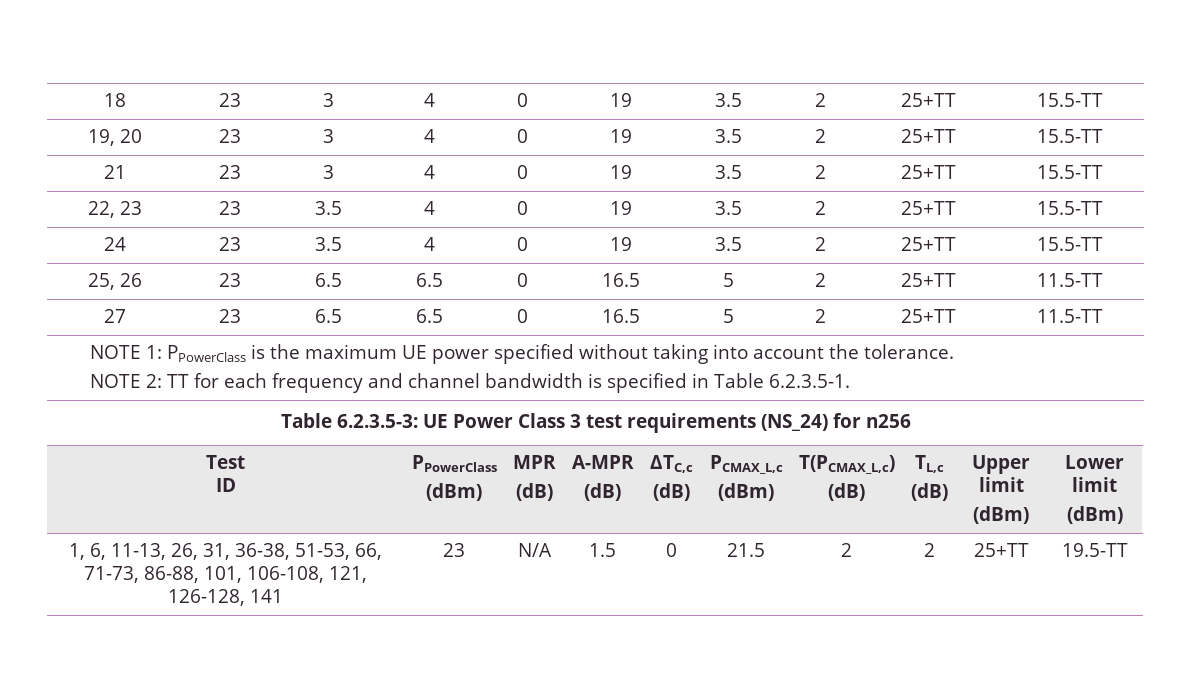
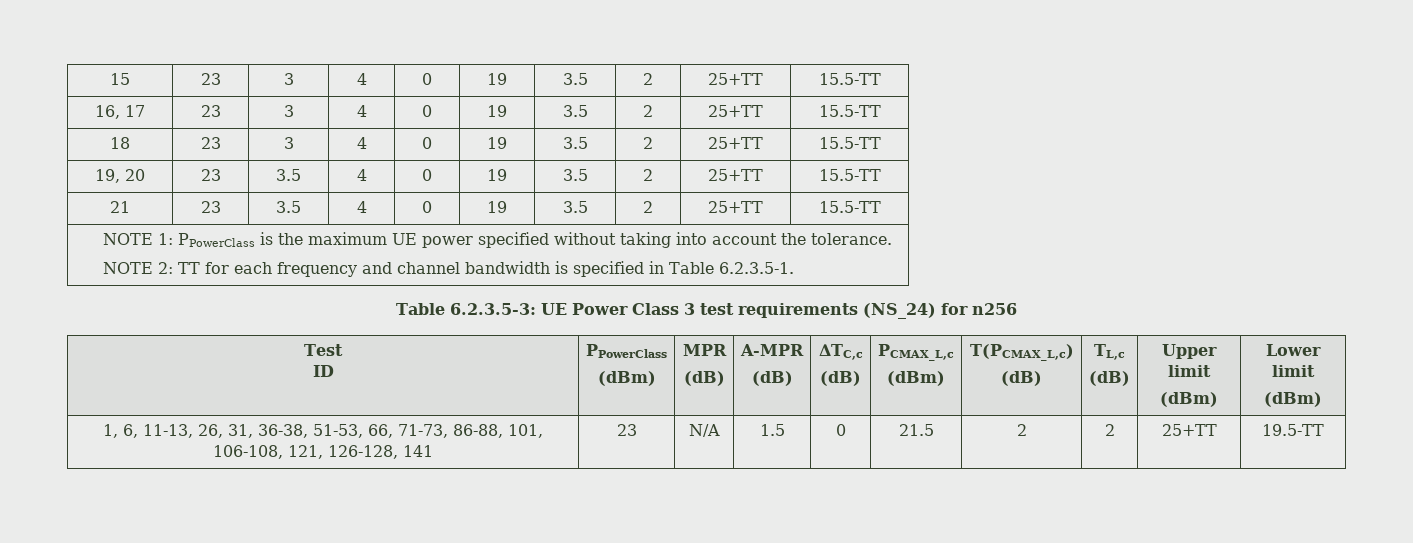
+ 15 | 23 | 3 | 4 | 0 | 19 | 3.5 | 2 | 25+TT | 15.5-TT
+ 16, 17 | 23 | 3 | 4 | 0 | 19 | 3.5 | 2 | 25+TT | 15.5-TT
- 19, 20 | 23 | 3 | 4 | 0 | 19 | 3.5 | 2 | 25+TT | 15.5-TT
+ 19, 20 | 23 | 3.5 | 4 | 0 | 19 | 3.5 | 2 | 25+TT | 15.5-TT
- 21 | 23 | 3 | 4 | 0 | 19 | 3.5 | 2 | 25+TT | 15.5-TT
- 22, 23 | 23 | 3.5 | 4 | 0 | 19 | 3.5 | 2 | 25+TT | 15.5-TT
- 24 | 23 | 3.5 | 4 | 0 | 19 | 3.5 | 2 | 25+TT | 15.5-TT
- 25, 26 | 23 | 6.5 | 6.5 | 0 | 16.5 | 5 | 2 | 25+TT | 11.5-TT
- 27 | 23 | 6.5 | 6.5 | 0 | 16.5 | 5 | 2 | 25+TT | 11.5-TT
+ 21 | 23 | 3.5 | 4 | 0 | 19 | 3.5 | 2 | 25+TT | 15.5-TT

